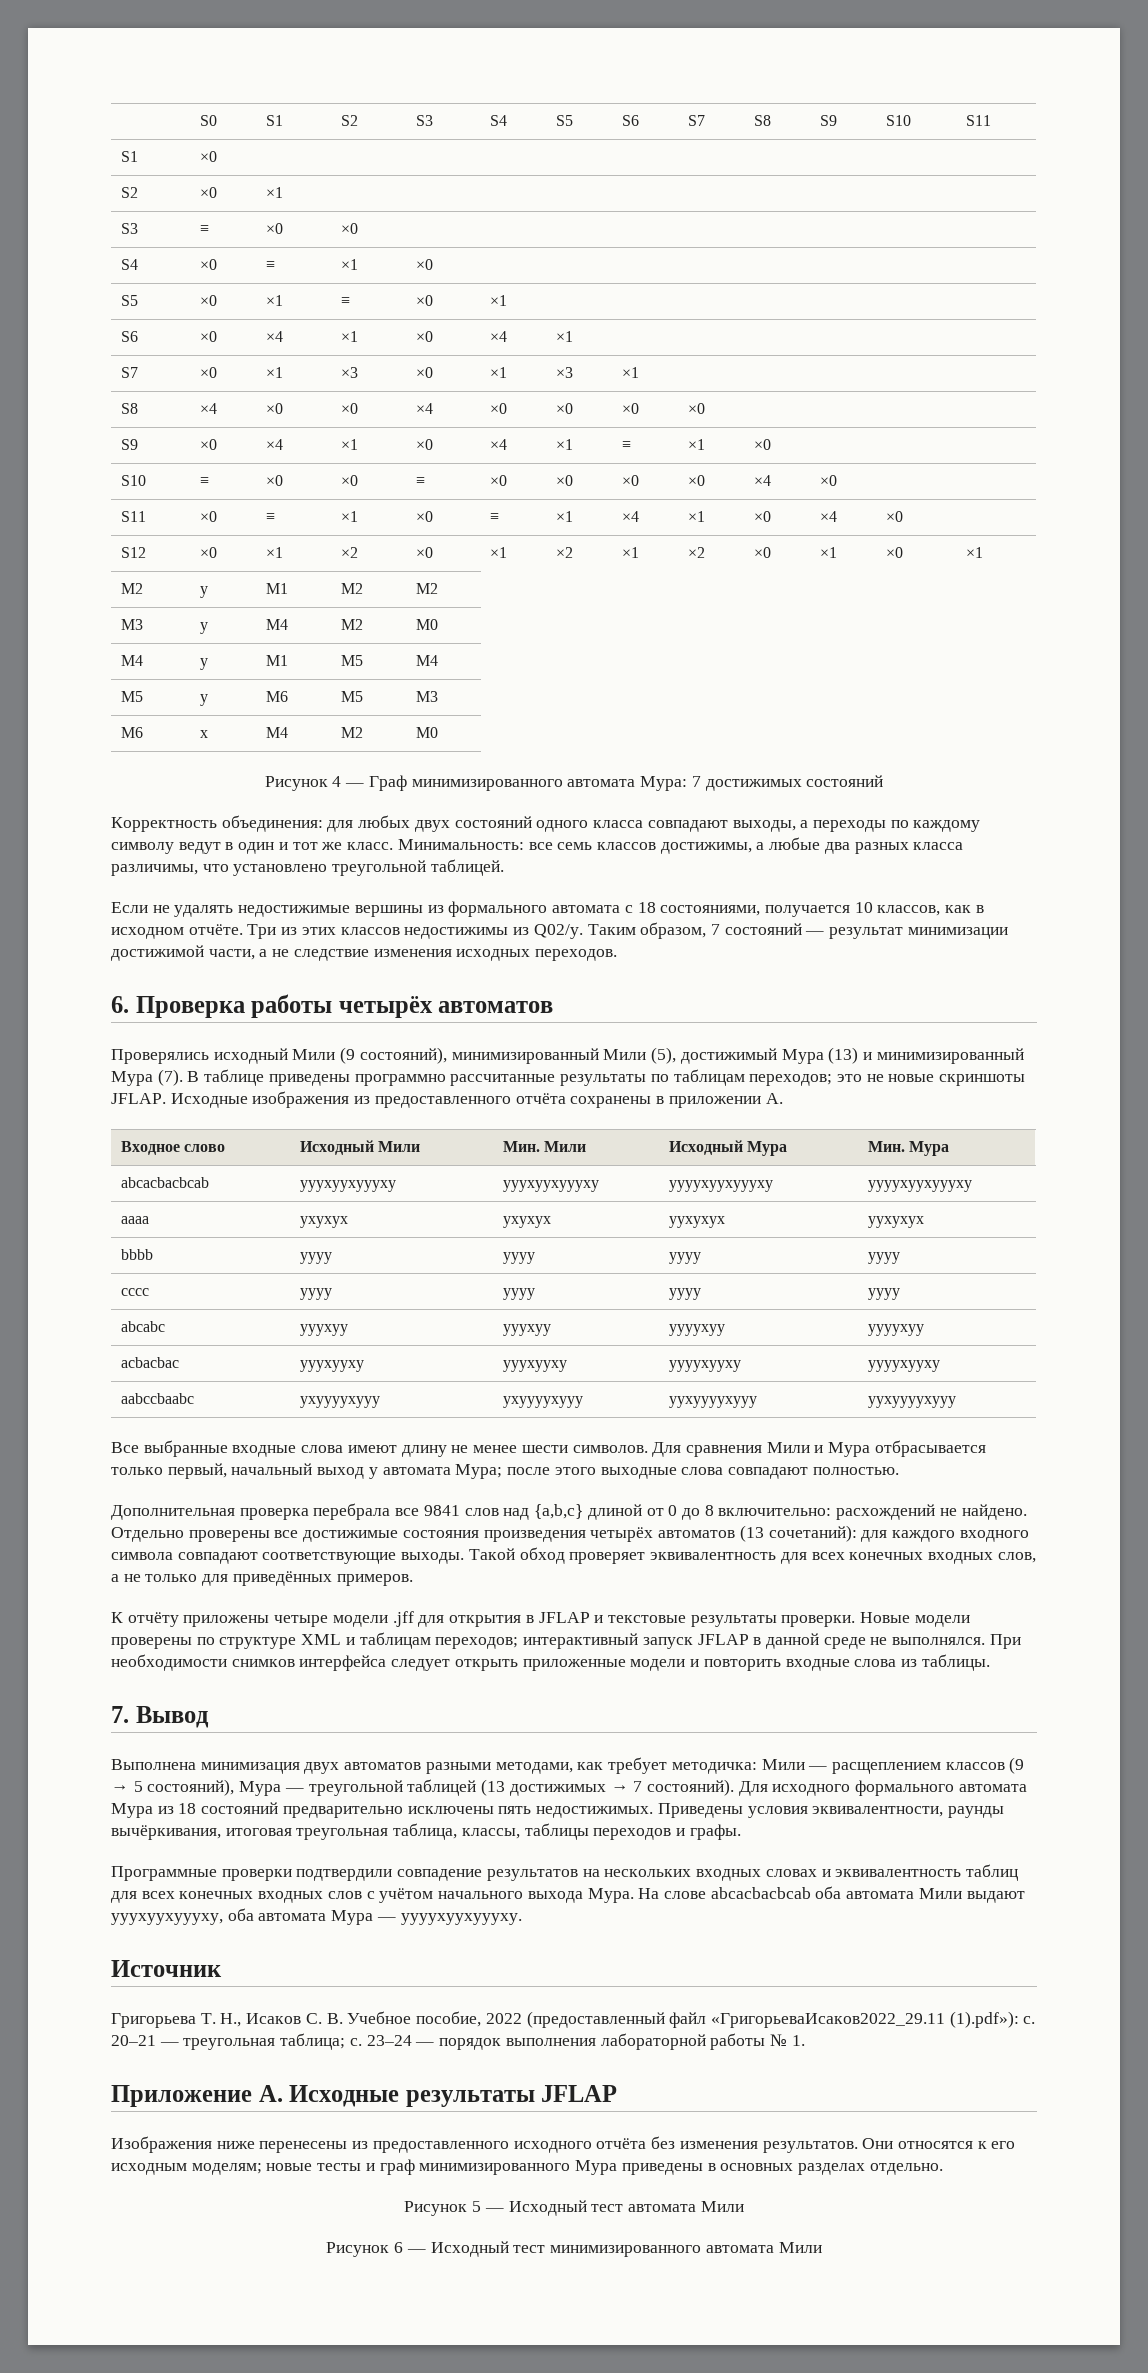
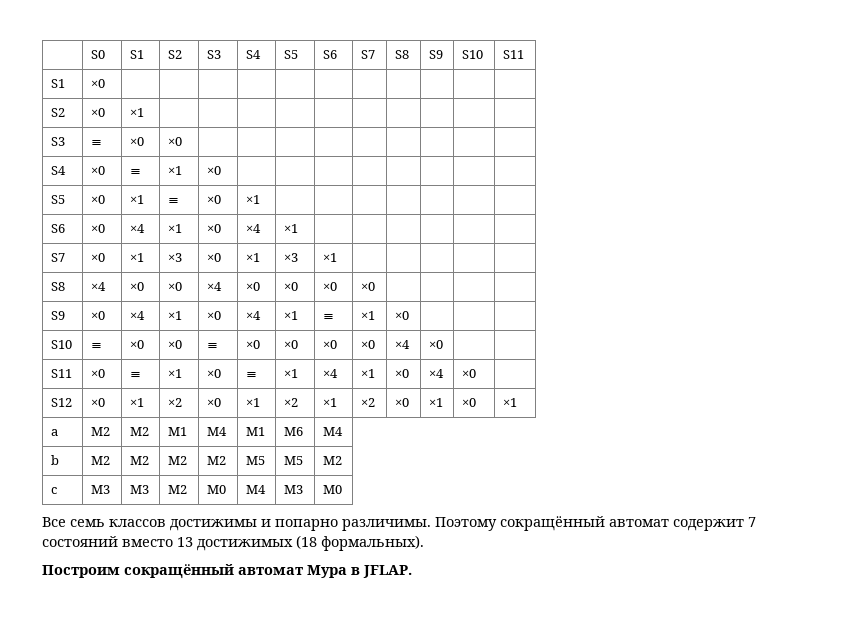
- M2 | y | M1 | M2 | M2
- M3 | y | M4 | M2 | M0
- M4 | y | M1 | M5 | M4
- M5 | y | M6 | M5 | M3
- M6 | x | M4 | M2 | M0
- Рисунок 4 — Граф минимизированного автомата Мура: 7 достижимых состояний
- Корректность объединения: для любых двух состояний одного класса совпадают выходы, а переходы по каждому символу ведут в один и тот же класс. Минимальность: все семь классов достижимы, а любые два разных класса различимы, что установлено треугольной таблицей.
- Если не удалять недостижимые вершины из формального автомата с 18 состояниями, получается 10 классов, как в исходном отчёте. Три из этих классов недостижимы из Q02/y. Таким образом, 7 состояний — результат минимизации достижимой части, а не следствие изменения исходных переходов.
- 6. Проверка работы четырёх автоматов
- Проверялись исходный Мили (9 состояний), минимизированный Мили (5), достижимый Мура (13) и минимизированный Мура (7). В таблице приведены программно рассчитанные результаты по таблицам переходов; это не новые скриншоты JFLAP. Исходные изображения из предоставленного отчёта сохранены в приложении А.
- Входное слово | Исходный Мили | Мин. Мили | Исходный Мура | Мин. Мура
- abcacbacbcab | yyyxyyxyyyxy | yyyxyyxyyyxy | yyyyxyyxyyyxy | yyyyxyyxyyyxy
- aaaa | yxyxyx | yxyxyx | yyxyxyx | yyxyxyx
- bbbb | yyyy | yyyy | yyyy | yyyy
- cccc | yyyy | yyyy | yyyy | yyyy
- abcabc | yyyxyy | yyyxyy | yyyyxyy | yyyyxyy
- acbacbac | yyyxyyxy | yyyxyyxy | yyyyxyyxy | yyyyxyyxy
- aabccbaabc | yxyyyyxyyy | yxyyyyxyyy | yyxyyyyxyyy | yyxyyyyxyyy
- Все выбранные входные слова имеют длину не менее шести символов. Для сравнения Мили и Мура отбрасывается только первый, начальный выход y автомата Мура; после этого выходные слова совпадают полностью.
- Дополнительная проверка перебрала все 9841 слов над {a,b,c} длиной от 0 до 8 включительно: расхождений не найдено. Отдельно проверены все достижимые состояния произведения четырёх автоматов (13 сочетаний): для каждого входного символа совпадают соответствующие выходы. Такой обход проверяет эквивалентность для всех конечных входных слов, а не только для приведённых примеров.
- К отчёту приложены четыре модели .jff для открытия в JFLAP и текстовые результаты проверки. Новые модели проверены по структуре XML и таблицам переходов; интерактивный запуск JFLAP в данной среде не выполнялся. При необходимости снимков интерфейса следует открыть приложенные модели и повторить входные слова из таблицы.
- 7. Вывод
- Выполнена минимизация двух автоматов разными методами, как требует методичка: Мили — расщеплением классов (9 → 5 состояний), Мура — треугольной таблицей (13 достижимых → 7 состояний). Для исходного формального автомата Мура из 18 состояний предварительно исключены пять недостижимых. Приведены условия эквивалентности, раунды вычёркивания, итоговая треугольная таблица, классы, таблицы переходов и графы.
- Программные проверки подтвердили совпадение результатов на нескольких входных словах и эквивалентность таблиц для всех конечных входных слов с учётом начального выхода Мура. На слове abcacbacbcab оба автомата Мили выдают yyyxyyxyyyxy, оба автомата Мура — yyyyxyyxyyyxy.
- Источник
- Григорьева Т. Н., Исаков С. В. Учебное пособие, 2022 (предоставленный файл «ГригорьеваИсаков2022_29.11 (1).pdf»): с. 20–21 — треугольная таблица; с. 23–24 — порядок выполнения лабораторной работы № 1.
- Приложение А. Исходные результаты JFLAP
- Изображения ниже перенесены из предоставленного исходного отчёта без изменения результатов. Они относятся к его исходным моделям; новые тесты и граф минимизированного Мура приведены в основных разделах отдельно.
- Рисунок 5 — Исходный тест автомата Мили
- Рисунок 6 — Исходный тест минимизированного автомата Мили
+ a | M2 | M2 | M1 | M4 | M1 | M6 | M4
+ b | M2 | M2 | M2 | M2 | M5 | M5 | M2
+ c | M3 | M3 | M2 | M0 | M4 | M3 | M0
+ Все семь классов достижимы и попарно различимы. Поэтому сокращённый автомат содержит 7 состояний вместо 13 достижимых (18 формальных).
+ Построим сокращённый автомат Мура в JFLAP.

